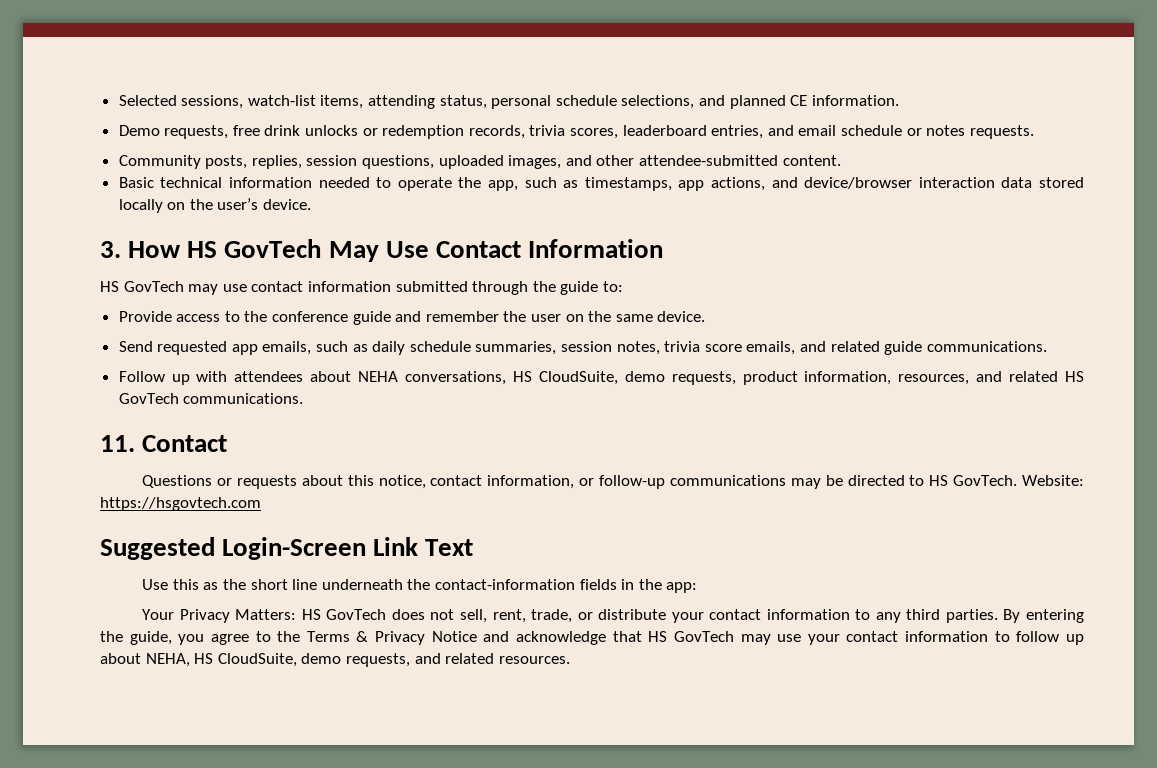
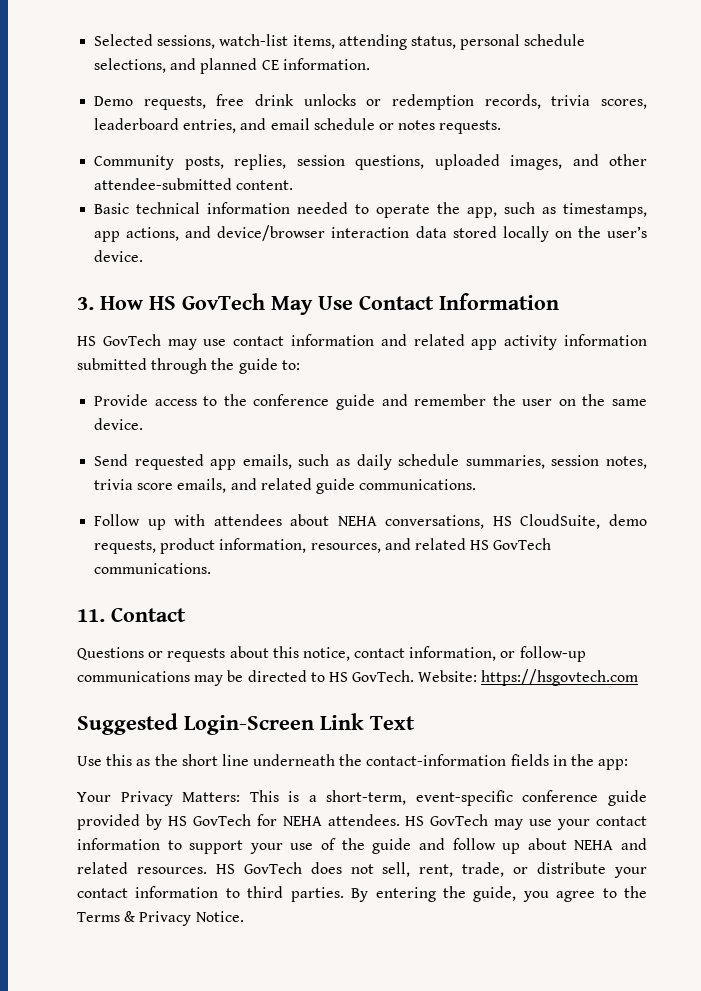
- HS GovTech may use contact information submitted through the guide to:
+ HS GovTech may use contact information and related app activity information submitted through the guide to:
- Your Privacy Matters: HS GovTech does not sell, rent, trade, or distribute your contact information to any third parties.
+ Your Privacy Matters: This is a short-term, event-specific conference guide provided by HS GovTech for NEHA attendees. HS GovTech may use your contact information to support your use of the guide and follow up about NEHA and related resources. HS GovTech does not sell, rent, trade, or distribute your contact information to third parties.
- By entering the guide, you agree to the Terms & Privacy Notice and acknowledge that HS GovTech may use your contact information to follow up about NEHA, HS CloudSuite, demo requests, and related resources.
+ By entering the guide, you agree to the Terms & Privacy Notice.

